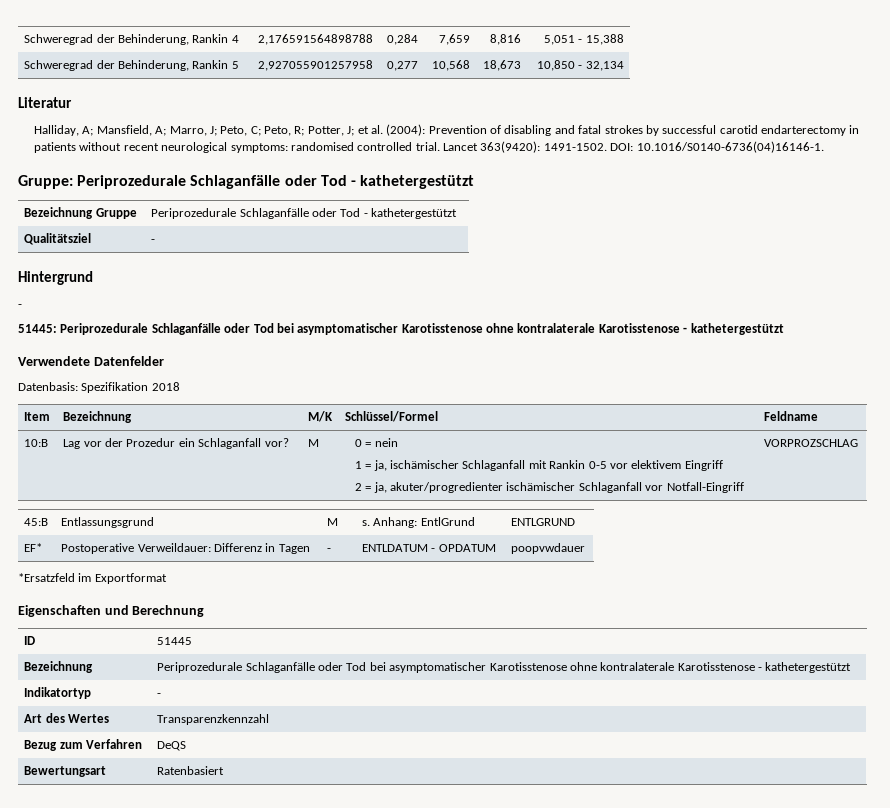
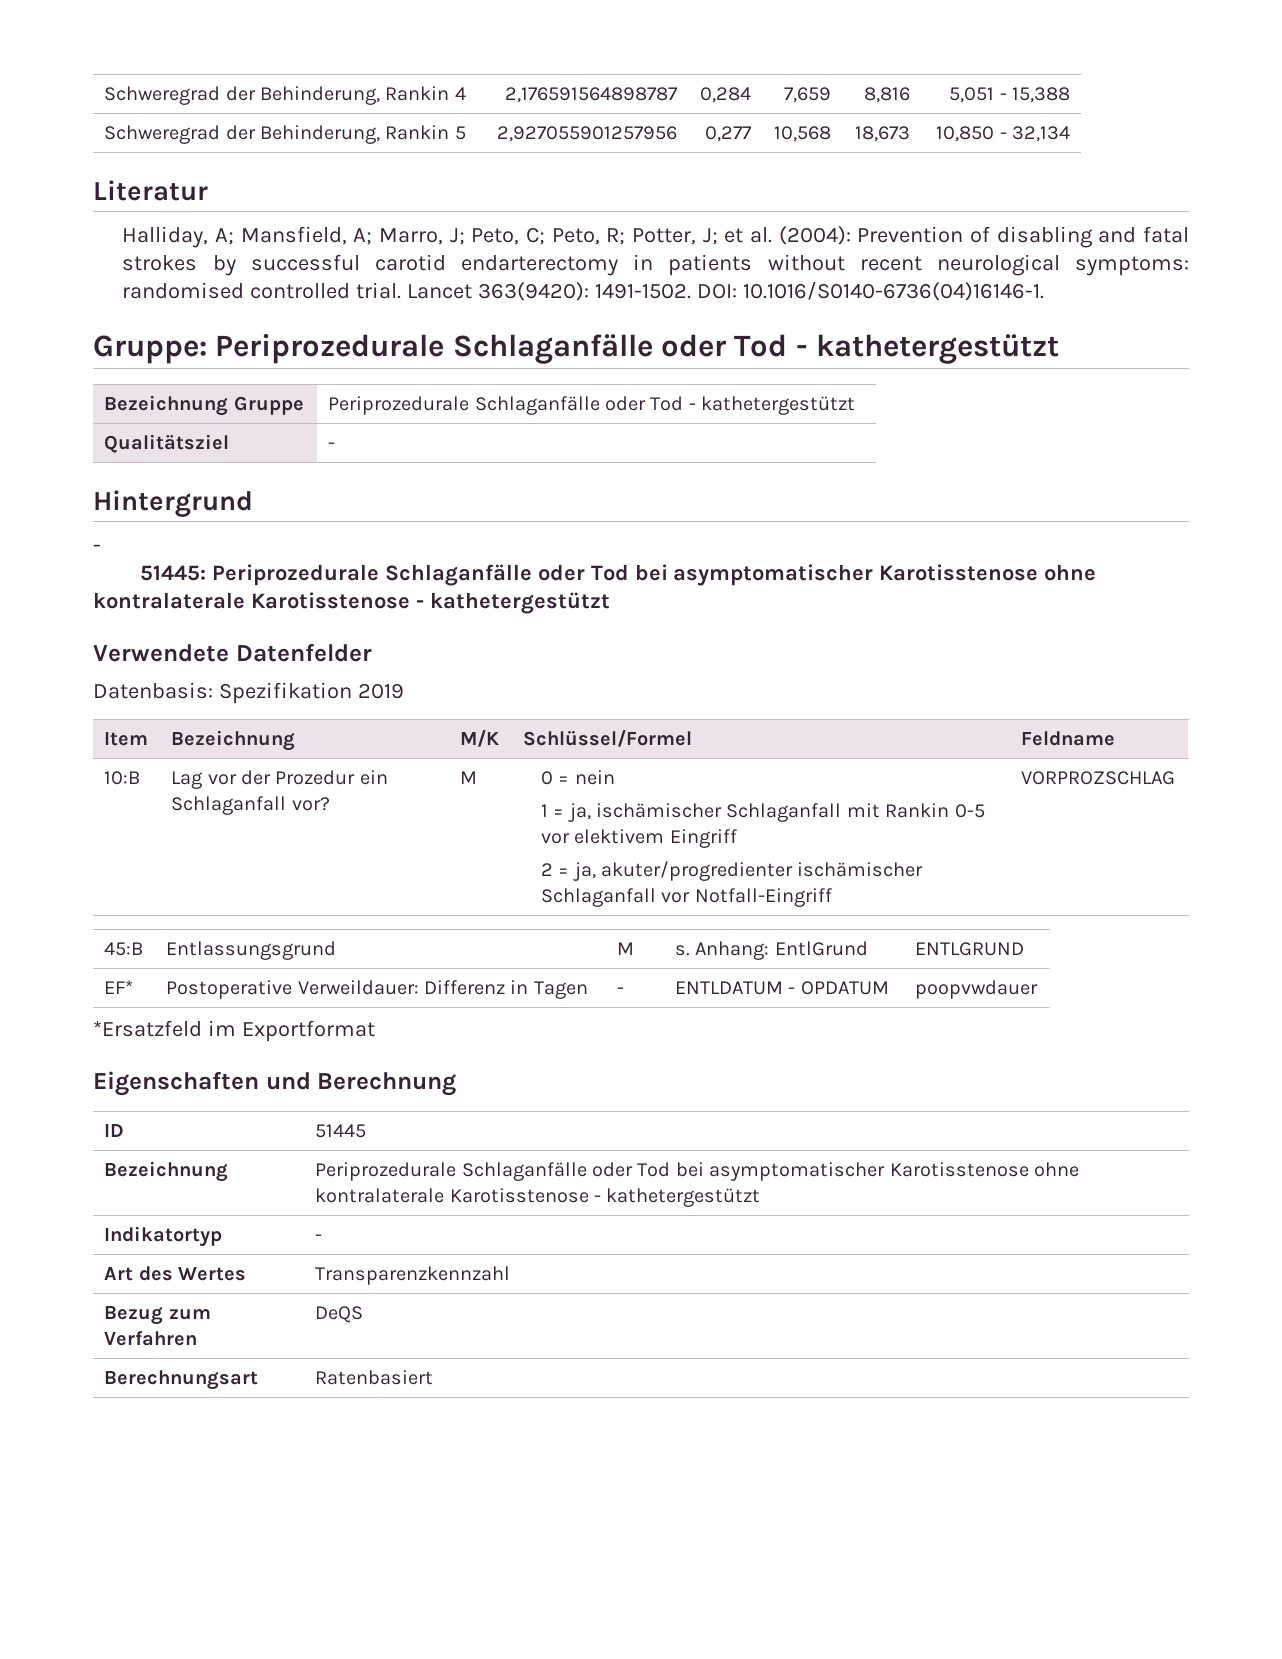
- Schweregrad der Behinderung, Rankin 4 | 2,176591564898788 | 0,284 | 7,659 | 8,816 | 5,051 - 15,388
+ Schweregrad der Behinderung, Rankin 4 | 2,176591564898787 | 0,284 | 7,659 | 8,816 | 5,051 - 15,388
- Schweregrad der Behinderung, Rankin 5 | 2,927055901257958 | 0,277 | 10,568 | 18,673 | 10,850 - 32,134
+ Schweregrad der Behinderung, Rankin 5 | 2,927055901257956 | 0,277 | 10,568 | 18,673 | 10,850 - 32,134
- Datenbasis: Spezifikation 2018
+ Datenbasis: Spezifikation 2019
- Bewertungsart | Ratenbasiert
+ Berechnungsart | Ratenbasiert

